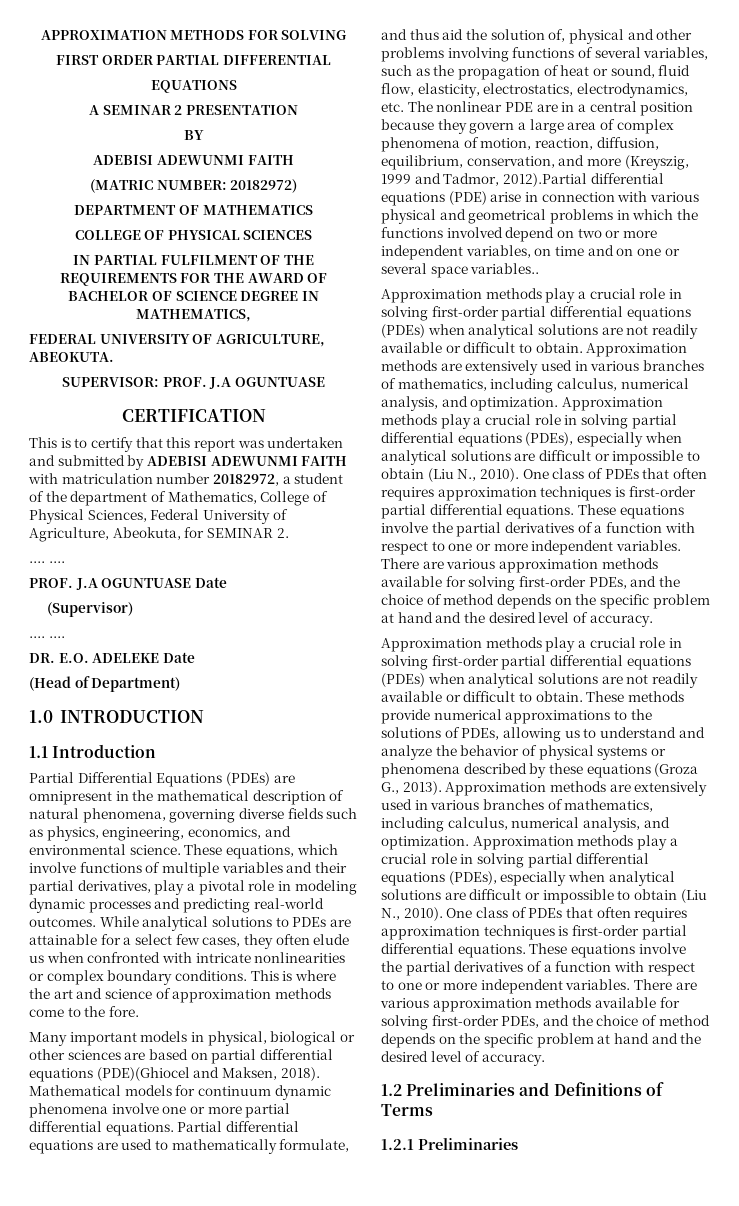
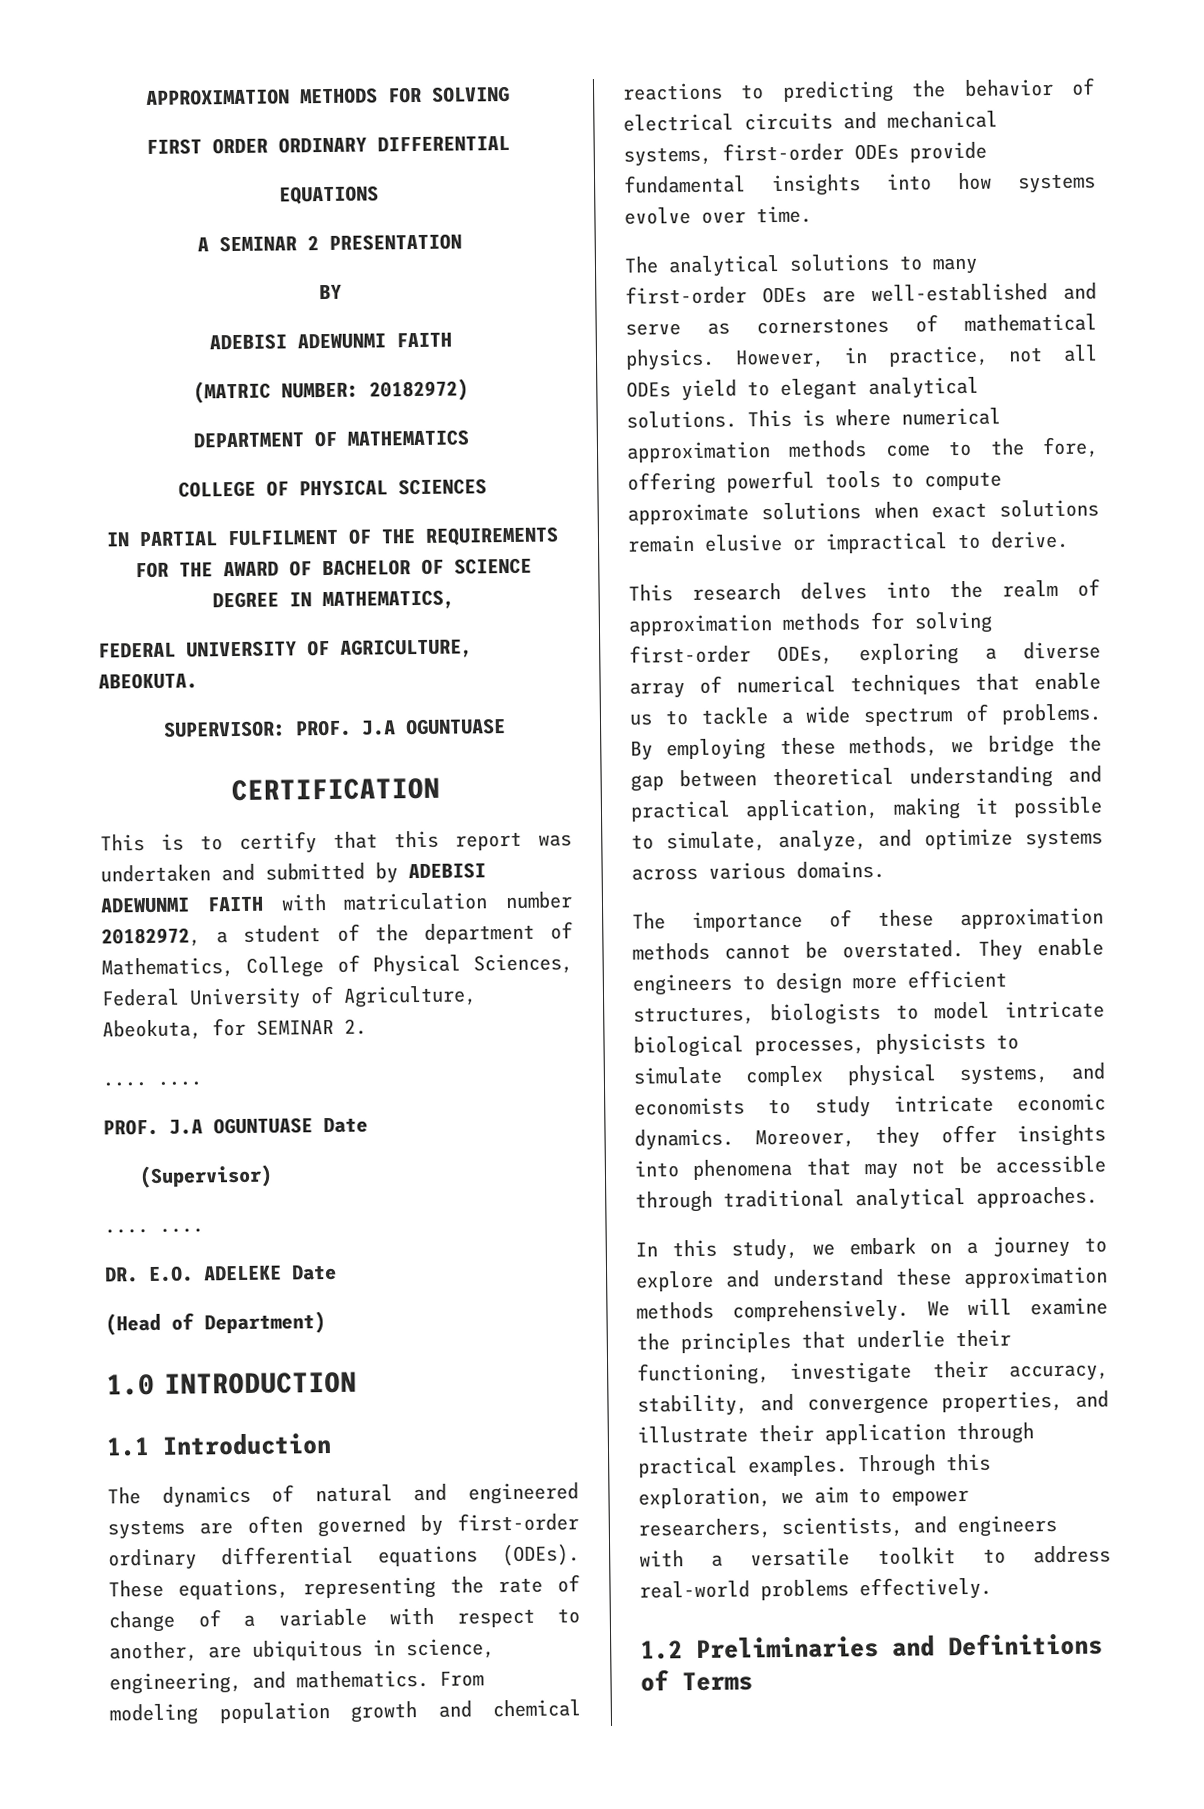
- FIRST ORDER PARTIAL DIFFERENTIAL
+ FIRST ORDER ORDINARY DIFFERENTIAL
- Partial Differential Equations (PDEs) are omnipresent in the mathematical description of natural phenomena, governing diverse fields such as physics, engineering, economics, and environmental science. These equations, which involve functions of multiple variables and their partial derivatives, play a pivotal role in modeling dynamic processes and predicting real-world outcomes. While analytical solutions to PDEs are attainable for a select few cases, they often elude us when confronted with intricate nonlinearities or complex boundary conditions. This is where the art and science of approximation methods come to the fore.
- Many important models in physical, biological or other sciences are based on partial differential equations (PDE)(Ghiocel and Maksen, 2018). Mathematical models for continuum dynamic phenomena involve one or more partial differential equations. Partial differential equations are used to mathematically formulate, and thus aid the solution of, physical and other problems involving functions of several variables, such as the propagation of heat or sound, fluid flow, elasticity, electrostatics, electrodynamics, etc. The nonlinear PDE are in a central position because they govern a large area of complex phenomena of motion, reaction, diffusion, equilibrium, conservation, and more (Kreyszig, 1999 and Tadmor, 2012).Partial differential equations (PDE) arise in connection with various physical and geometrical problems in which the functions involved depend on two or more independent variables, on time and on one or several space variables..
- Approximation methods play a crucial role in solving first-order partial differential equations (PDEs) when analytical solutions are not readily available or difficult to obtain. Approximation methods are extensively used in various branches of mathematics, including calculus, numerical analysis, and optimization. Approximation methods play a crucial role in solving partial differential equations (PDEs), especially when analytical solutions are difficult or impossible to obtain (Liu N., 2010). One class of PDEs that often requires approximation techniques is first-order partial differential equations. These equations involve the partial derivatives of a function with respect to one or more independent variables. There are various approximation methods available for solving first-order PDEs, and the choice of method depends on the specific problem at hand and the desired level of accuracy.
- Approximation methods play a crucial role in solving first-order partial differential equations (PDEs) when analytical solutions are not readily available or difficult to obtain. These methods provide numerical approximations to the solutions of PDEs, allowing us to understand and analyze the behavior of physical systems or phenomena described by these equations (Groza G., 2013). Approximation methods are extensively used in various branches of mathematics, including calculus, numerical analysis, and optimization. Approximation methods play a crucial role in solving partial differential equations (PDEs), especially when analytical solutions are difficult or impossible to obtain (Liu N., 2010). One class of PDEs that often requires approximation techniques is first-order partial differential equations. These equations involve the partial derivatives of a function with respect to one or more independent variables. There are various approximation methods available for solving first-order PDEs, and the choice of method depends on the specific problem at hand and the desired level of accuracy.
+ The dynamics of natural and engineered systems are often governed by first-order ordinary differential equations (ODEs). These equations, representing the rate of change of a variable with respect to another, are ubiquitous in science, engineering, and mathematics. From modeling population growth and chemical reactions to predicting the behavior of electrical circuits and mechanical systems, first-order ODEs provide fundamental insights into how systems evolve over time.
+ The analytical solutions to many first-order ODEs are well-established and serve as cornerstones of mathematical physics. However, in practice, not all ODEs yield to elegant analytical solutions. This is where numerical approximation methods come to the fore, offering powerful tools to compute approximate solutions when exact solutions remain elusive or impractical to derive.
+ This research delves into the realm of approximation methods for solving first-order ODEs, exploring a diverse array of numerical techniques that enable us to tackle a wide spectrum of problems. By employing these methods, we bridge the gap between theoretical understanding and practical application, making it possible to simulate, analyze, and optimize systems across various domains.
+ The importance of these approximation methods cannot be overstated. They enable engineers to design more efficient structures, biologists to model intricate biological processes, physicists to simulate complex physical systems, and economists to study intricate economic dynamics. Moreover, they offer insights into phenomena that may not be accessible through traditional analytical approaches.
+ In this study, we embark on a journey to explore and understand these approximation methods comprehensively. We will examine the principles that underlie their functioning, investigate their accuracy, stability, and convergence properties, and illustrate their application through practical examples. Through this exploration, we aim to empower researchers, scientists, and engineers with a versatile toolkit to address real-world problems effectively.
- 1.2.1 Preliminaries

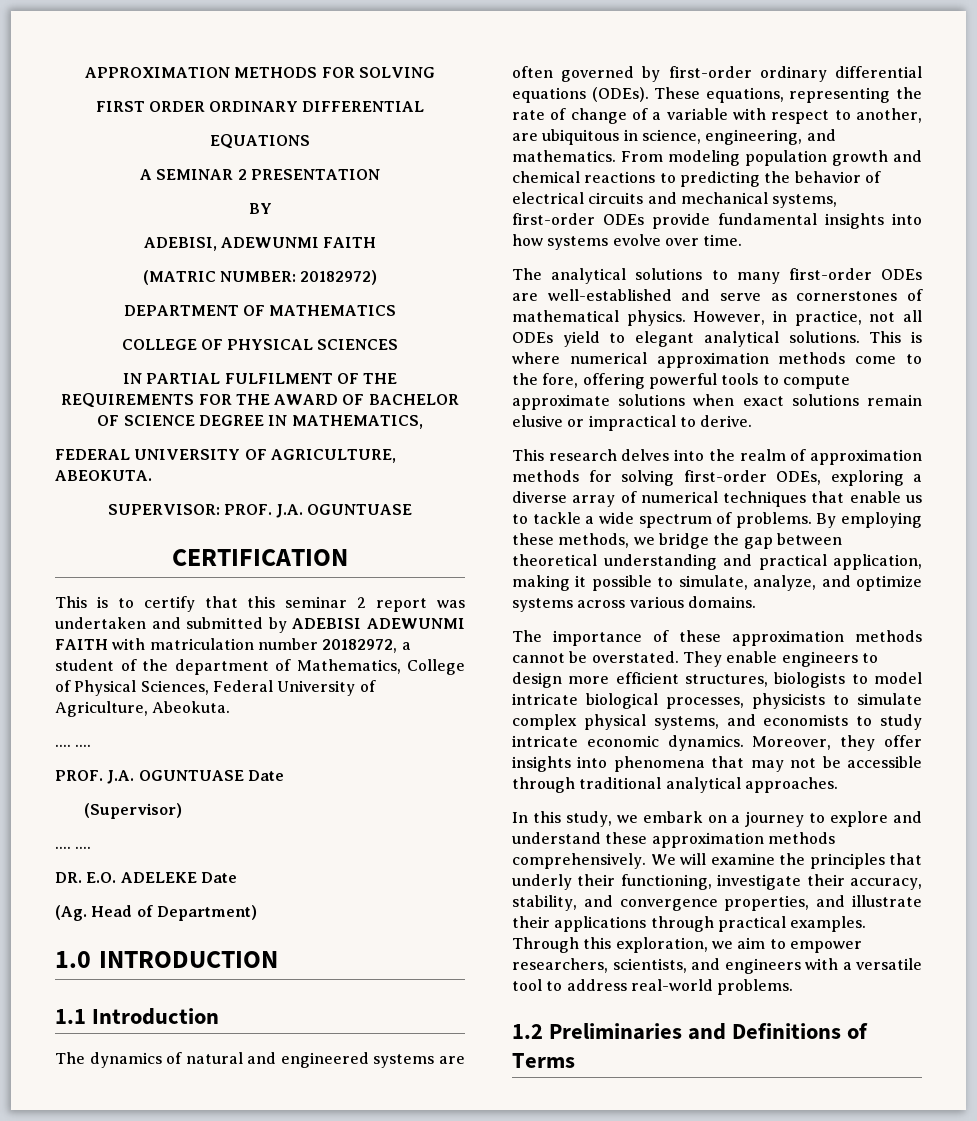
  BY
- ADEBISI ADEWUNMI FAITH
+ ADEBISI, ADEWUNMI FAITH
- SUPERVISOR: PROF. J.A OGUNTUASE
+ SUPERVISOR: PROF. J.A. OGUNTUASE
- This is to certify that this report was undertaken and submitted by ADEBISI ADEWUNMI FAITH with matriculation number 20182972, a student of the department of Mathematics, College of Physical Sciences, Federal University of Agriculture, Abeokuta, for SEMINAR 2.
+ This is to certify that this seminar 2 report was undertaken and submitted by ADEBISI ADEWUNMI FAITH with matriculation number 20182972, a student of the department of Mathematics, College of Physical Sciences, Federal University of Agriculture, Abeokuta.
- PROF. J.A OGUNTUASE Date
+ PROF. J.A. OGUNTUASE Date
- (Head of Department)
+ (Ag. Head of Department)
- We will examine the principles that underlie their functioning, investigate their accuracy, stability, and convergence properties, and illustrate their application through practical examples.
+ We will examine the principles that underly their functioning, investigate their accuracy, stability, and convergence properties, and illustrate their applications through practical examples.
- Through this exploration, we aim to empower researchers, scientists, and engineers with a versatile toolkit to address real-world problems effectively.
+ Through this exploration, we aim to empower researchers, scientists, and engineers with a versatile tool to address real-world problems.

